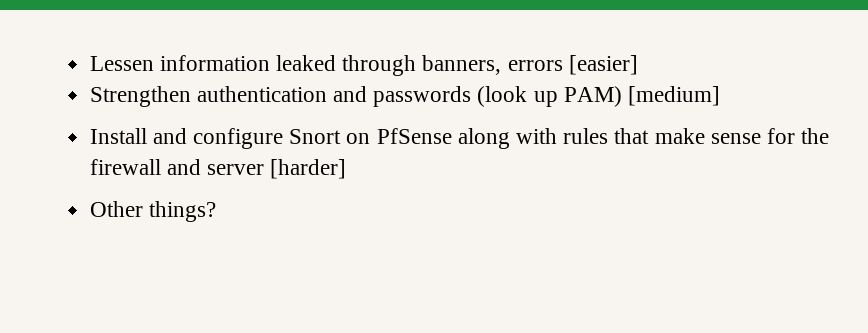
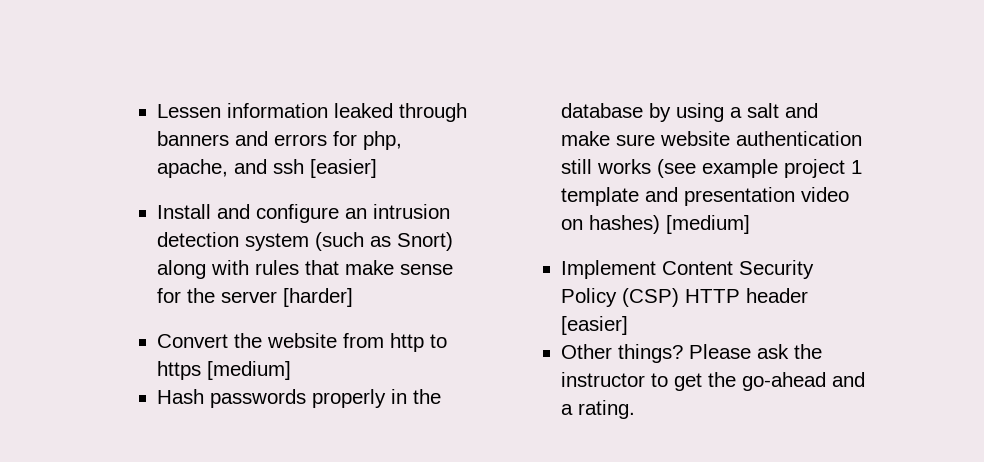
- Lessen information leaked through banners, errors [easier]
- Strengthen authentication and passwords (look up PAM) [medium]
- Install and configure Snort on PfSense along with rules that make sense for the firewall and server [harder]
+ Lessen information leaked through banners and errors for php, apache, and ssh [easier]
+ Install and configure an intrusion detection system (such as Snort) along with rules that make sense for the server [harder]
- Other things?
+ Convert the website from http to https [medium]
+ Hash passwords properly in the database by using a salt and make sure website authentication still works (see example project 1 template and presentation video on hashes) [medium]
+ Implement Content Security Policy (CSP) HTTP header [easier]
+ Other things? Please ask the instructor to get the go-ahead and a rating.

